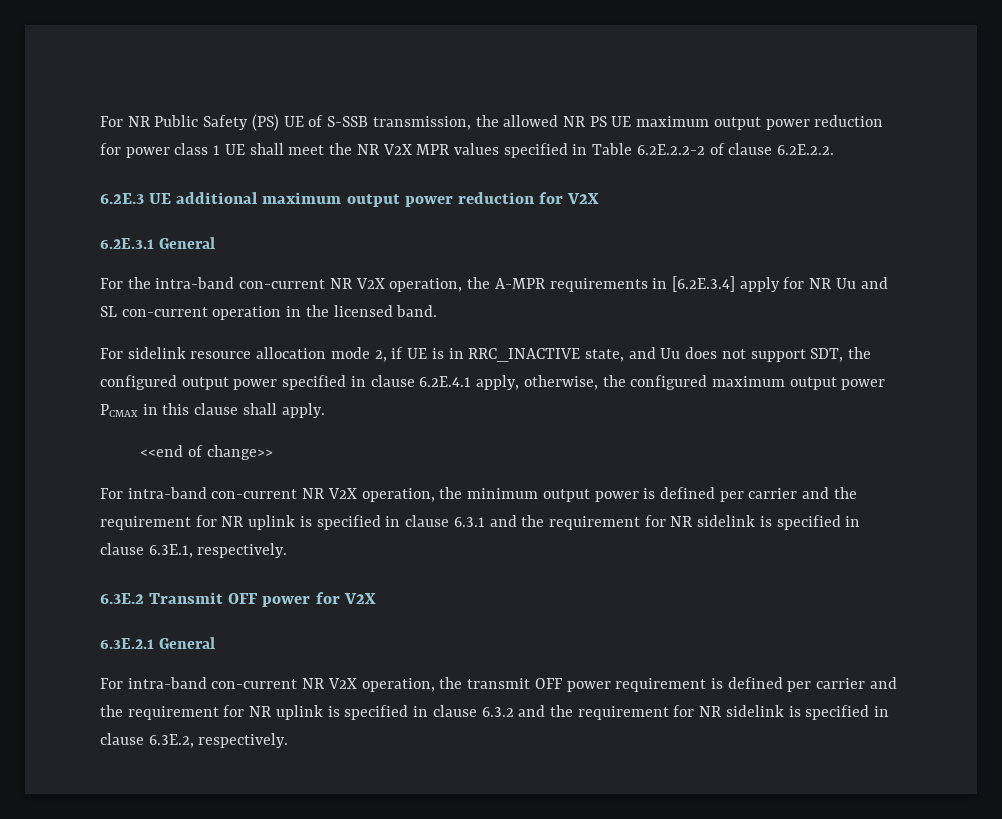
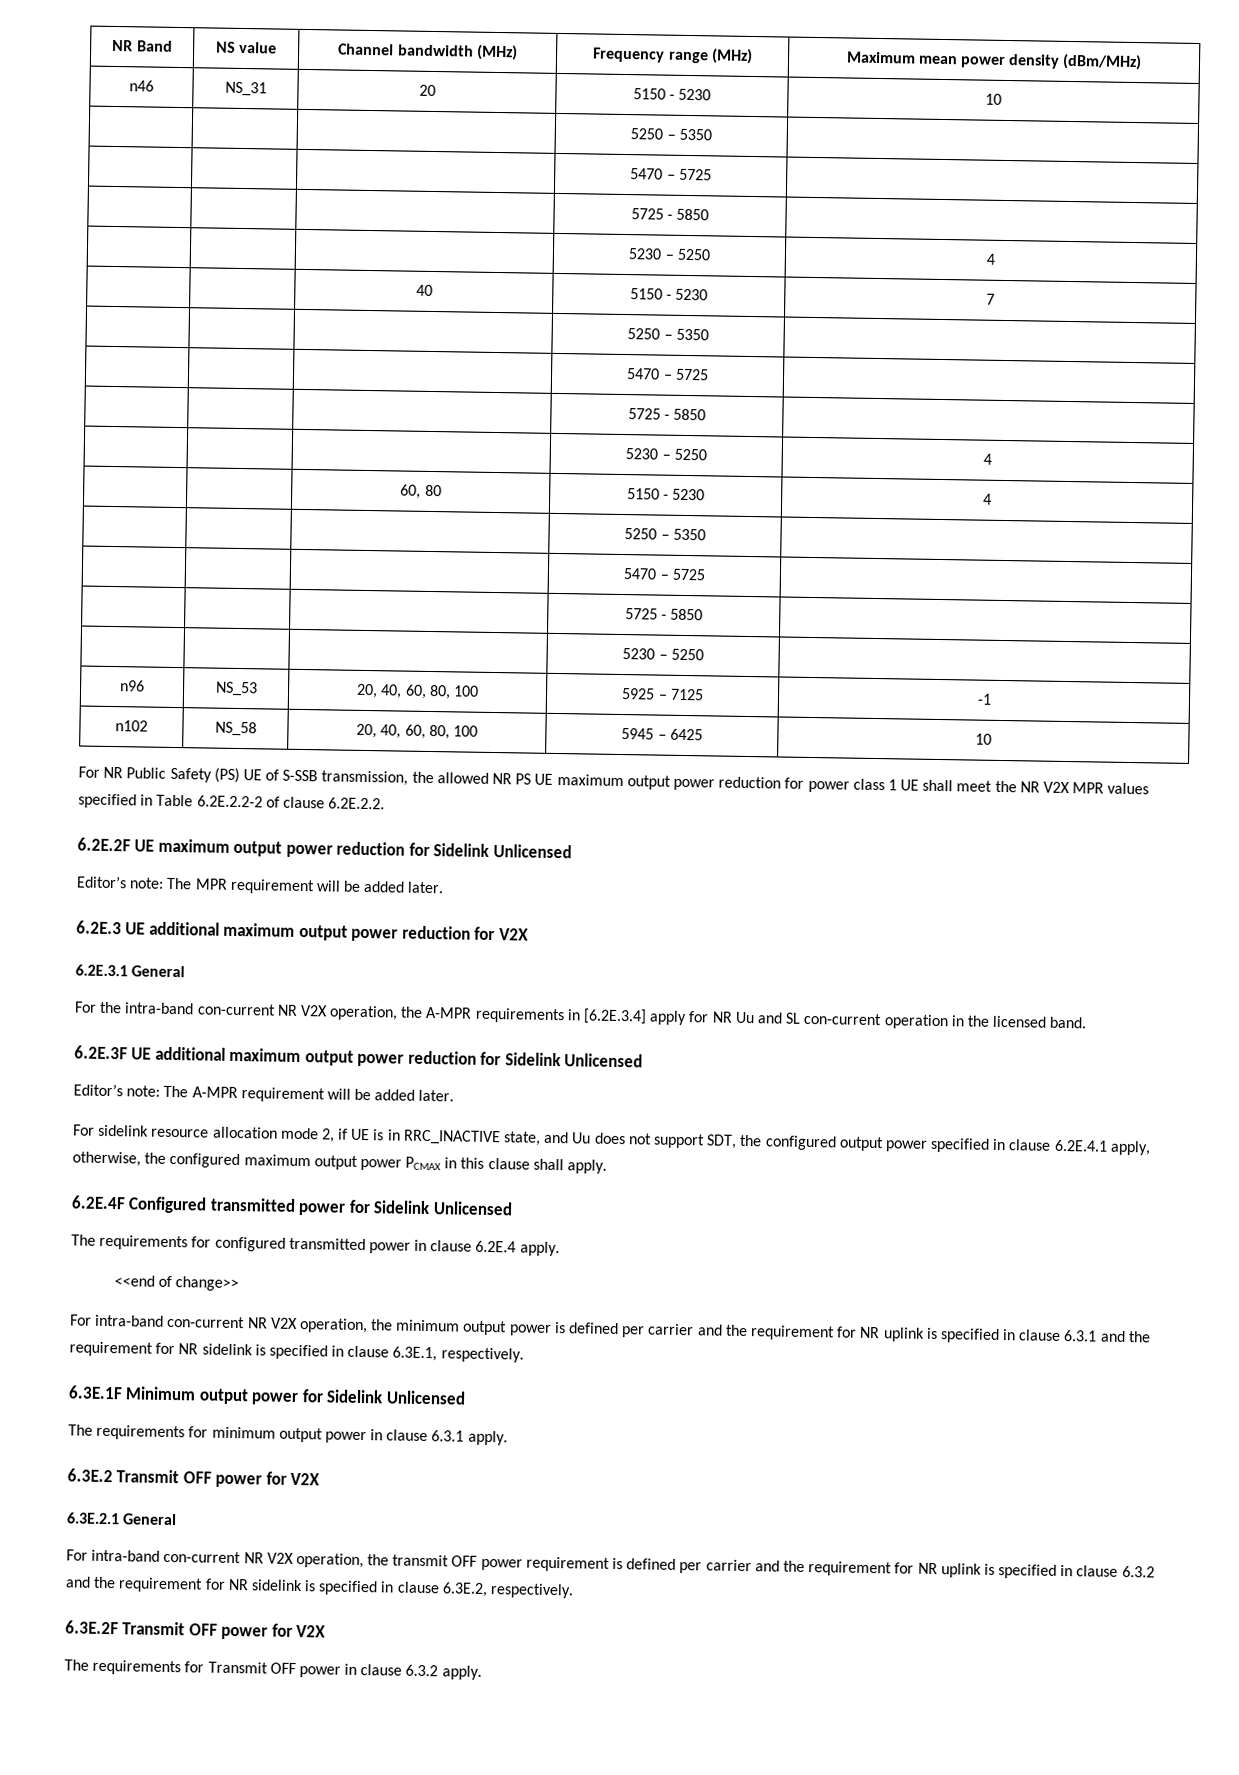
+ NR Band | NS value | Channel bandwidth (MHz) | Frequency range (MHz) | Maximum mean power density (dBm/MHz)
+ n46 | NS_31 | 20 | 5150 - 5230 | 10
+ | | | 5250 – 5350 |
+ | | | 5470 – 5725 |
+ | | | 5725 - 5850 |
+ | | | 5230 – 5250 | 4
+ | | 40 | 5150 - 5230 | 7
+ | | | 5250 – 5350 |
+ | | | 5470 – 5725 |
+ | | | 5725 - 5850 |
+ | | | 5230 – 5250 | 4
+ | | 60, 80 | 5150 - 5230 | 4
+ | | | 5250 – 5350 |
+ | | | 5470 – 5725 |
+ | | | 5725 - 5850 |
+ | | | 5230 – 5250 |
+ n96 | NS_53 | 20, 40, 60, 80, 100 | 5925 – 7125 | -1
+ n102 | NS_58 | 20, 40, 60, 80, 100 | 5945 – 6425 | 10
+ 6.2E.2F UE maximum output power reduction for Sidelink Unlicensed
+ Editor’s note: The MPR requirement will be added later.
+ 6.2E.3F UE additional maximum output power reduction for Sidelink Unlicensed
+ Editor’s note: The A-MPR requirement will be added later.
+ 6.2E.4F Configured transmitted power for Sidelink Unlicensed
+ The requirements for configured transmitted power in clause 6.2E.4 apply.
+ 6.3E.1F Minimum output power for Sidelink Unlicensed
+ The requirements for minimum output power in clause 6.3.1 apply.
+ 6.3E.2F Transmit OFF power for V2X
+ The requirements for Transmit OFF power in clause 6.3.2 apply.

